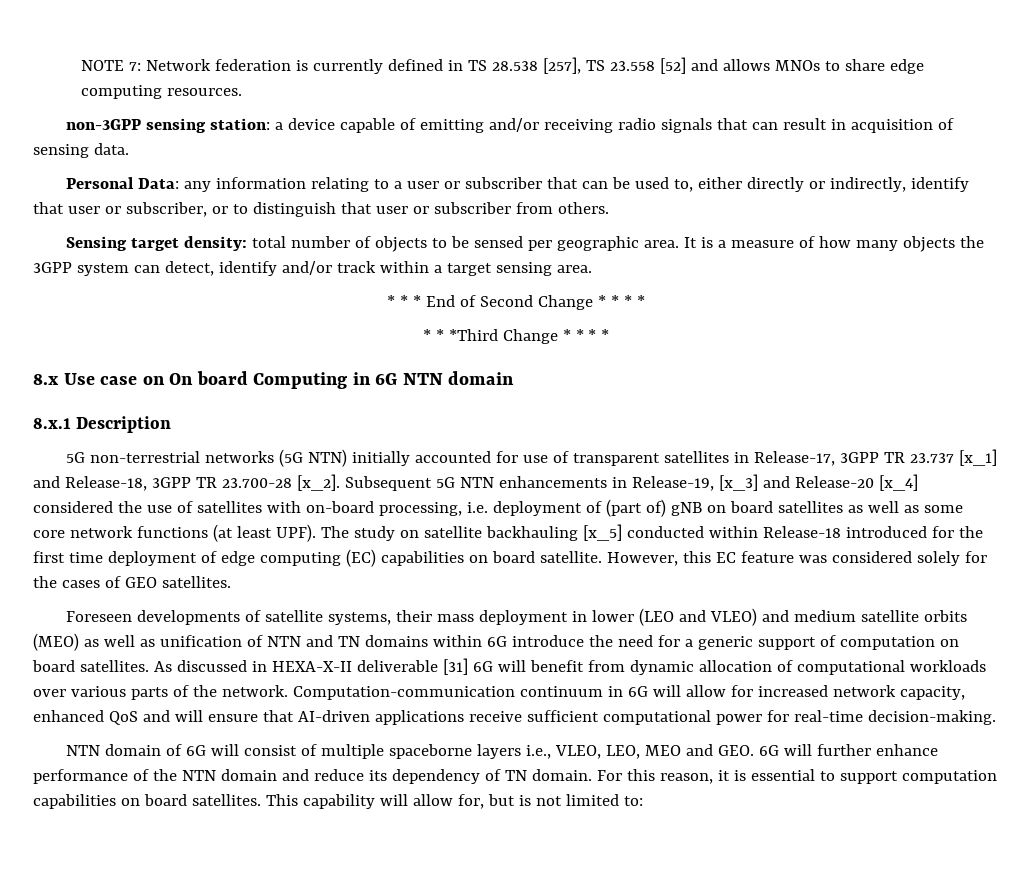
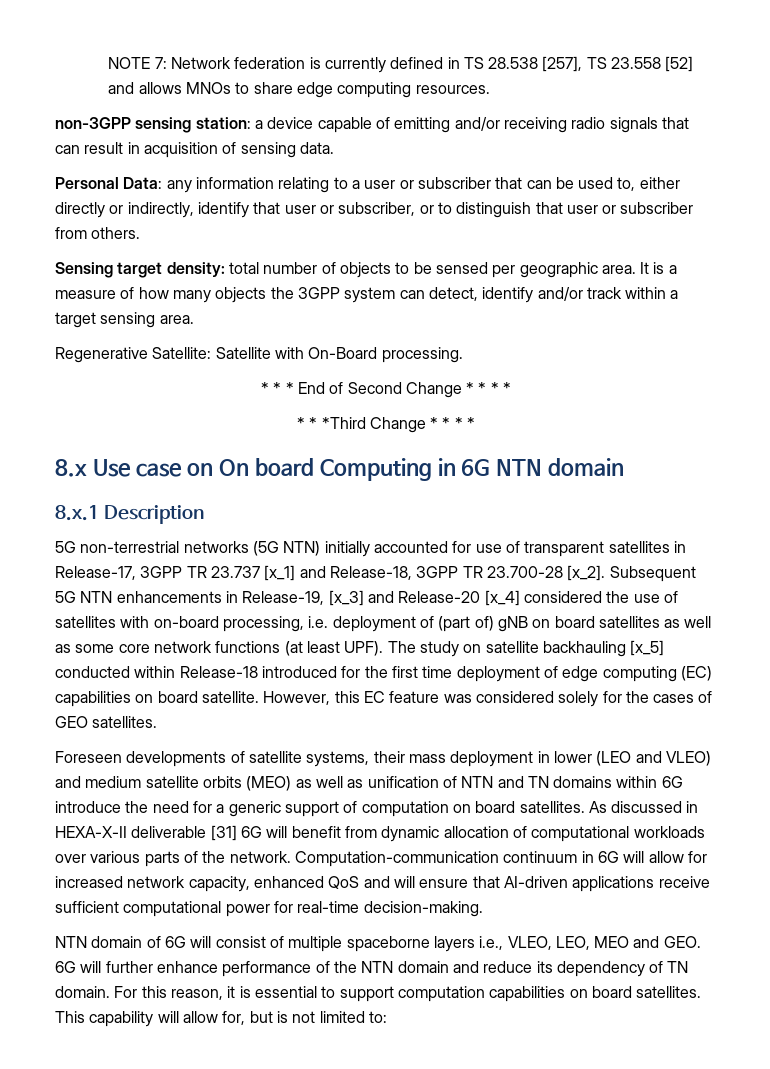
+ Regenerative Satellite: Satellite with On-Board processing.

